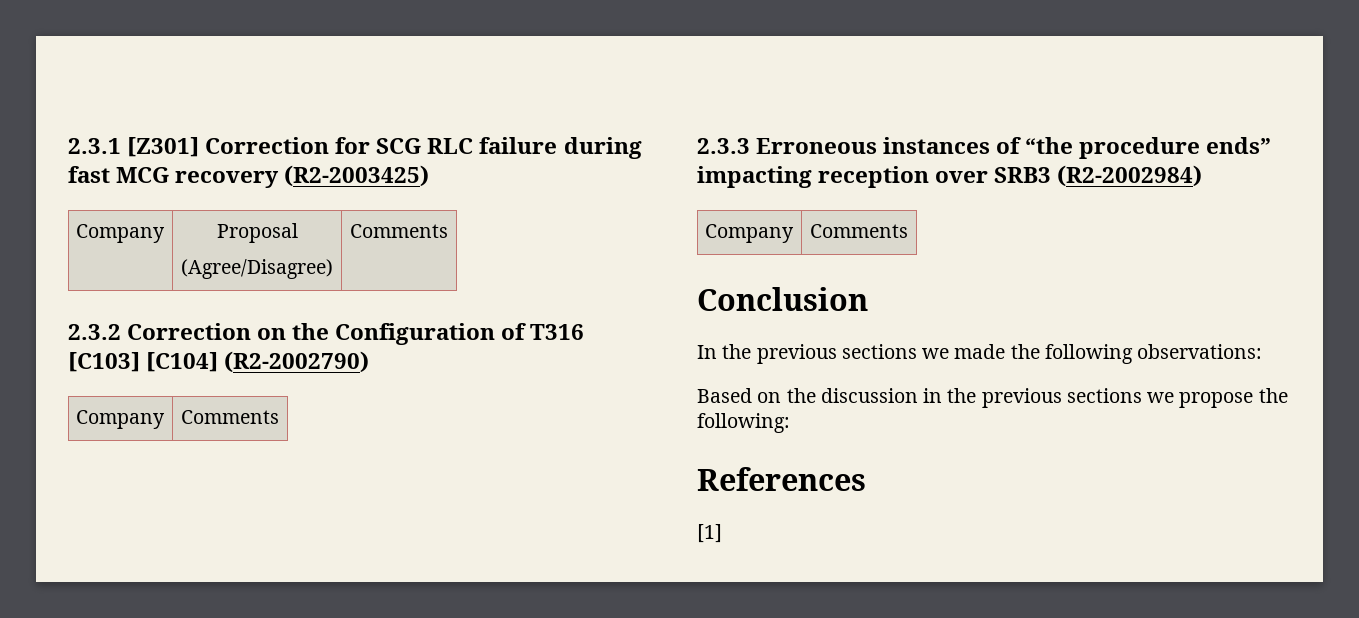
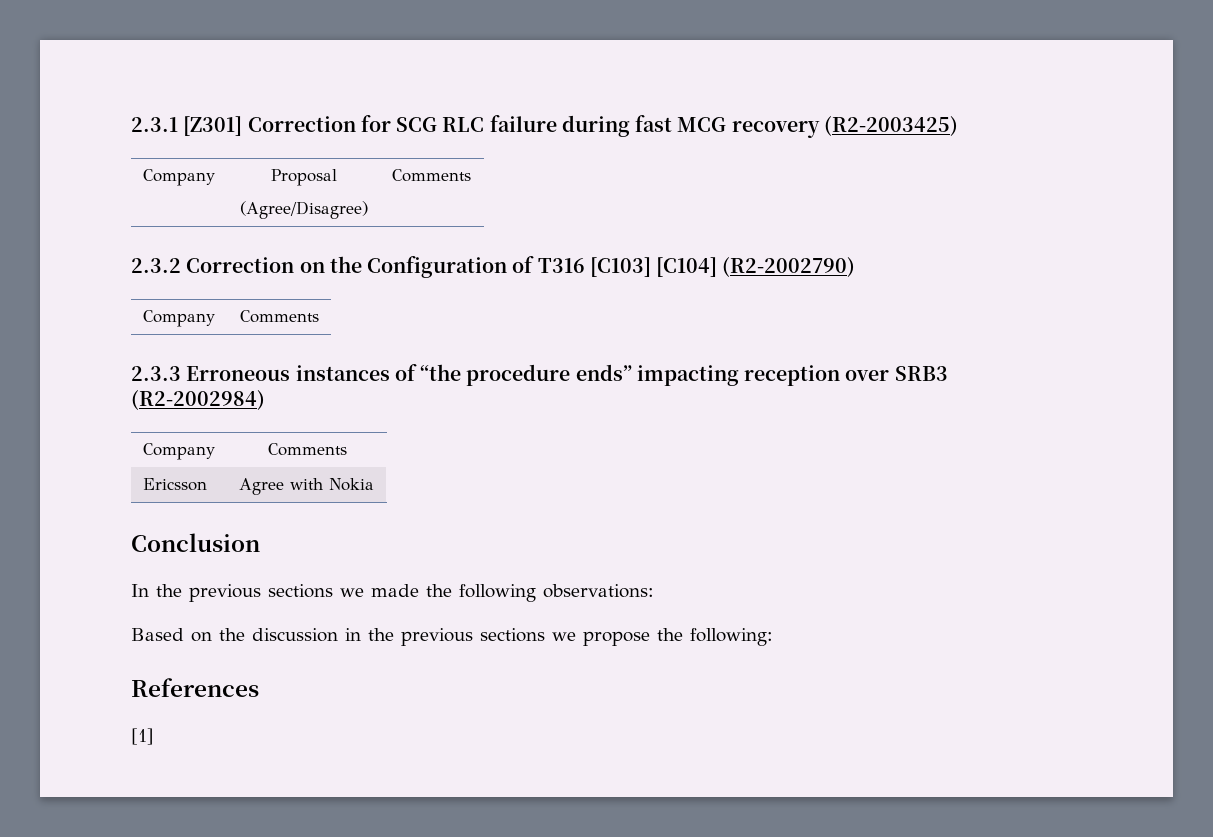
+ Ericsson | Agree with Nokia

